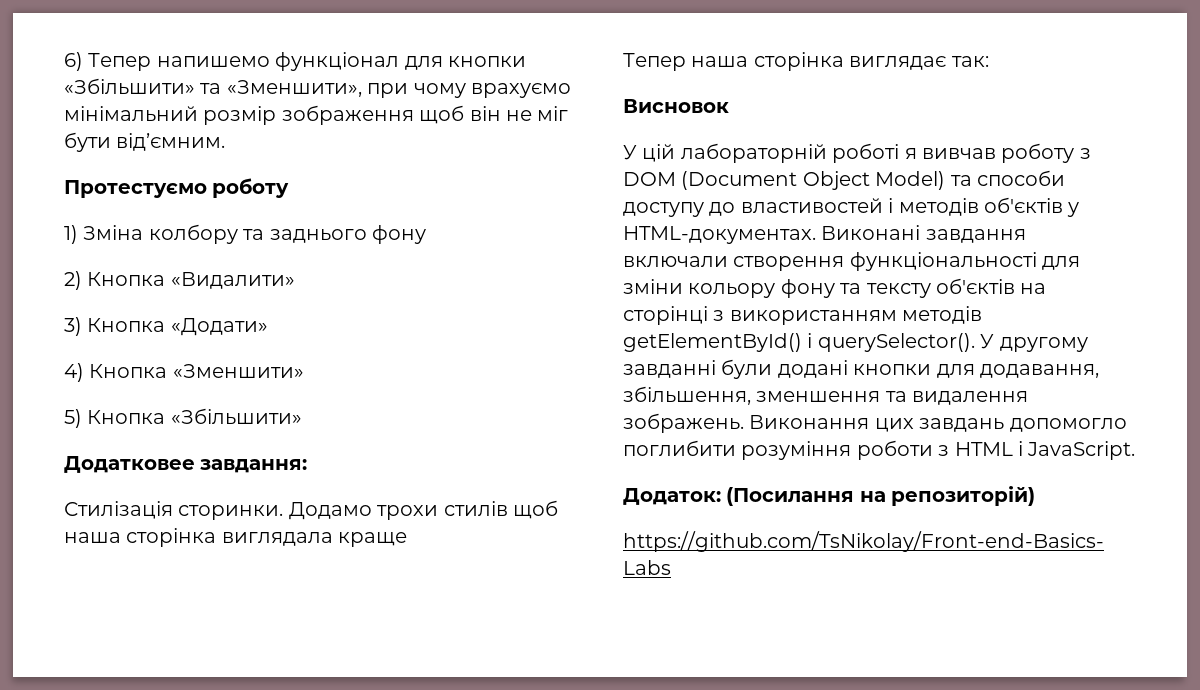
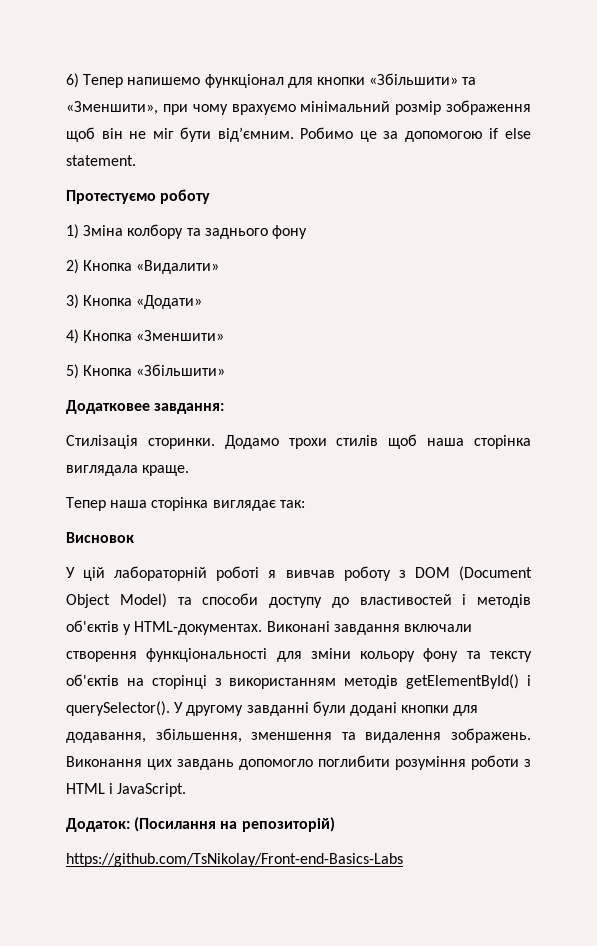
+ Робимо це за допомогою if else statement.
- Додамо трохи стилів щоб наша сторінка виглядала краще
+ Додамо трохи стилів щоб наша сторінка виглядала краще.

